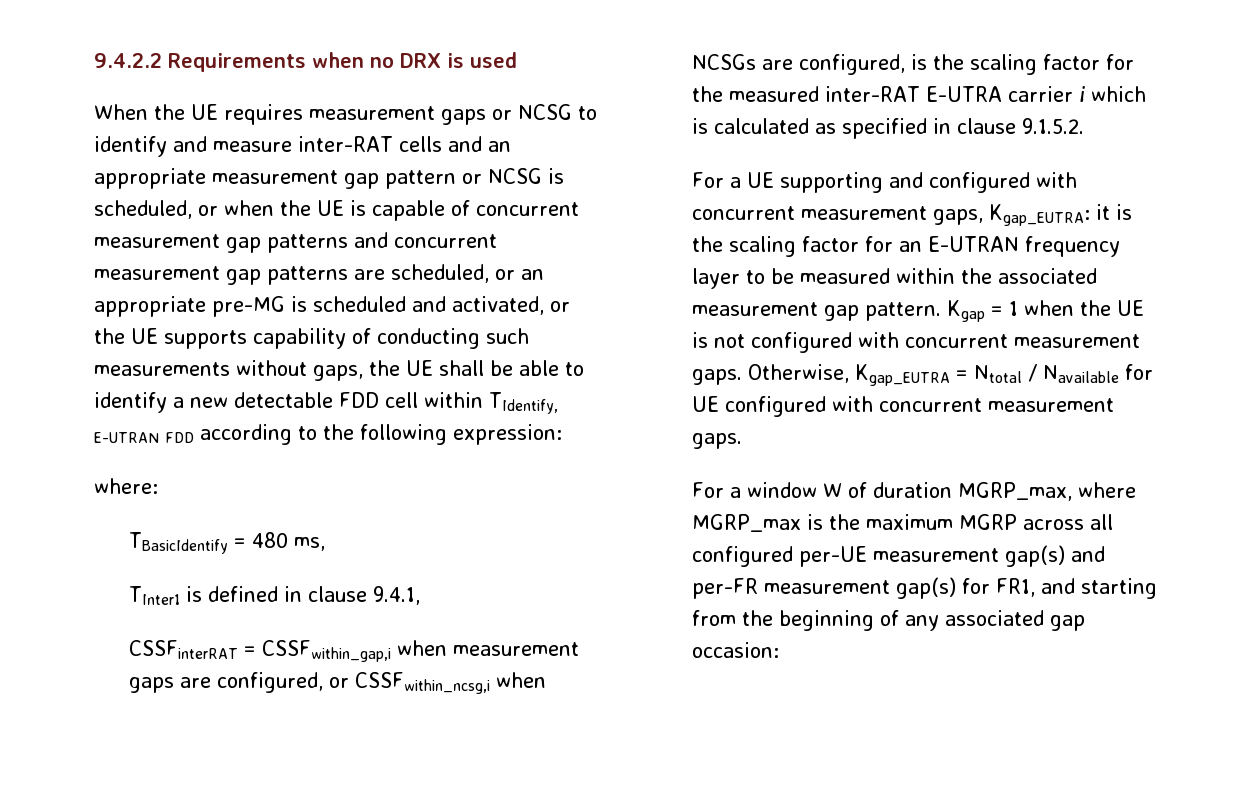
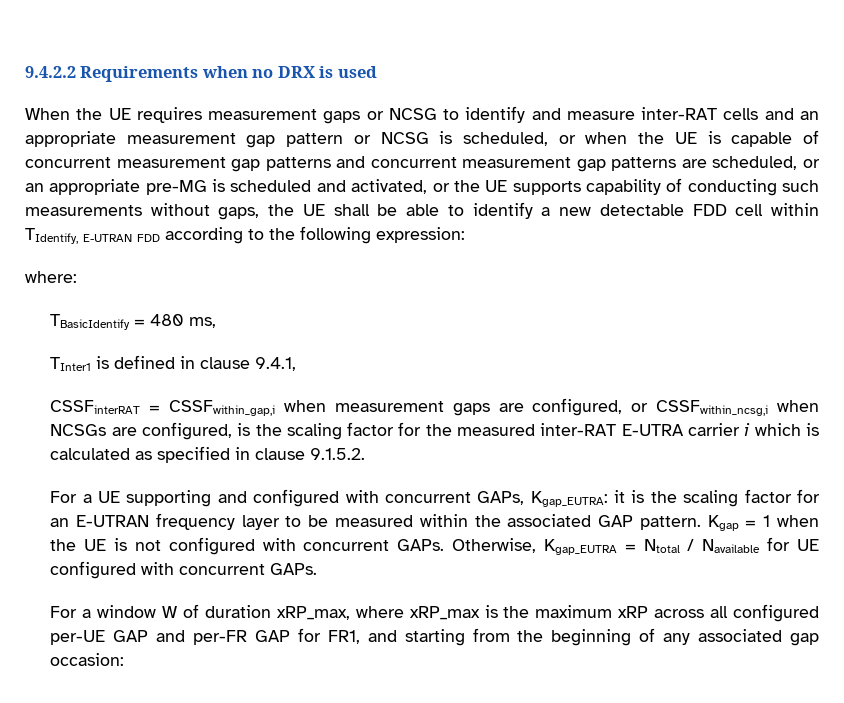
- For a UE supporting and configured with concurrent measurement gaps, Kgap_EUTRA: it is the scaling factor for an E-UTRAN frequency layer to be measured within the associated measurement gap pattern.
+ For a UE supporting and configured with concurrent GAPs, Kgap_EUTRA: it is the scaling factor for an E-UTRAN frequency layer to be measured within the associated GAP pattern.
- Kgap = 1 when the UE is not configured with concurrent measurement gaps.
+ Kgap = 1 when the UE is not configured with concurrent GAPs.
- Otherwise, Kgap_EUTRA = Ntotal / Navailable for UE configured with concurrent measurement gaps.
+ Otherwise, Kgap_EUTRA = Ntotal / Navailable for UE configured with concurrent GAPs.
- For a window W of duration MGRP_max, where MGRP_max is the maximum MGRP across all configured per-UE measurement gap(s) and per-FR measurement gap(s) for FR1, and starting from the beginning of any associated gap occasion:
+ For a window W of duration xRP_max, where xRP_max is the maximum xRP across all configured per-UE GAP and per-FR GAP for FR1, and starting from the beginning of any associated gap occasion:

